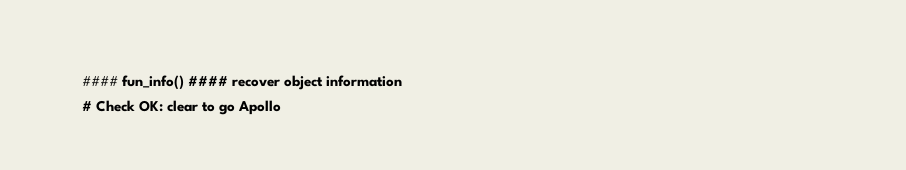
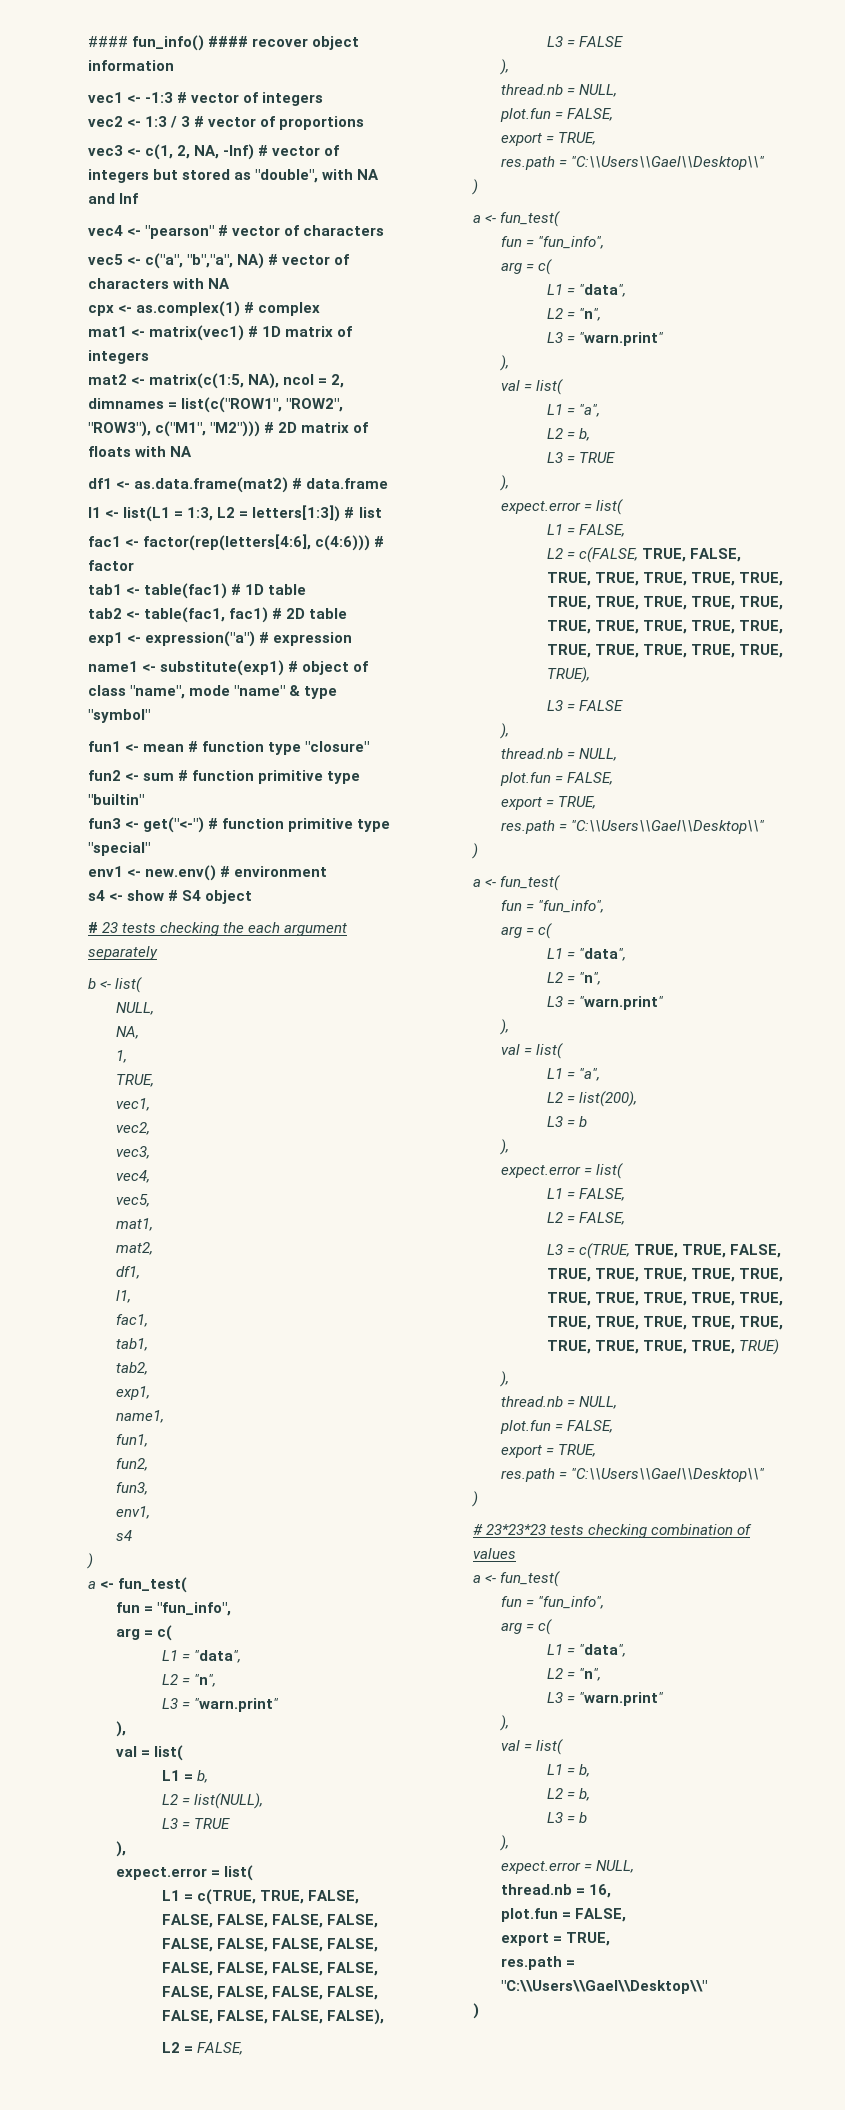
- # Check OK: clear to go Apollo
+ vec1 <- -1:3 # vector of integers
+ vec2 <- 1:3 / 3 # vector of proportions
+ vec3 <- c(1, 2, NA, -Inf) # vector of integers but stored as "double", with NA and Inf
+ vec4 <- "pearson" # vector of characters
+ vec5 <- c("a", "b","a", NA) # vector of characters with NA
+ cpx <- as.complex(1) # complex
+ mat1 <- matrix(vec1) # 1D matrix of integers
+ mat2 <- matrix(c(1:5, NA), ncol = 2, dimnames = list(c("ROW1", "ROW2", "ROW3"), c("M1", "M2"))) # 2D matrix of floats with NA
+ df1 <- as.data.frame(mat2) # data.frame
+ l1 <- list(L1 = 1:3, L2 = letters[1:3]) # list
+ fac1 <- factor(rep(letters[4:6], c(4:6))) # factor
+ tab1 <- table(fac1) # 1D table
+ tab2 <- table(fac1, fac1) # 2D table
+ exp1 <- expression("a") # expression
+ name1 <- substitute(exp1) # object of class "name", mode "name" & type "symbol"
+ fun1 <- mean # function type "closure"
+ fun2 <- sum # function primitive type "builtin"
+ fun3 <- get("<-") # function primitive type "special"
+ env1 <- new.env() # environment
+ s4 <- show # S4 object
+ # 23 tests checking the each argument separately
+ b <- list(
+ NULL,
+ NA,
+ 1,
+ TRUE,
+ vec1,
+ vec2,
+ vec3,
+ vec4,
+ vec5,
+ mat1,
+ mat2,
+ df1,
+ l1,
+ fac1,
+ tab1,
+ tab2,
+ exp1,
+ name1,
+ fun1,
+ fun2,
+ fun3,
+ env1,
+ s4
+ )
+ a <- fun_test(
+ fun = "fun_info",
+ arg = c(
+ L1 = "data",
+ L2 = "n",
+ L3 = "warn.print"
+ ),
+ val = list(
+ L1 = b,
+ L2 = list(NULL),
+ L3 = TRUE
+ ),
+ expect.error = list(
+ L1 = c(TRUE, TRUE, FALSE, FALSE, FALSE, FALSE, FALSE, FALSE, FALSE, FALSE, FALSE, FALSE, FALSE, FALSE, FALSE, FALSE, FALSE, FALSE, FALSE, FALSE, FALSE, FALSE, FALSE),
+ L2 = FALSE,
+ L3 = FALSE
+ ),
+ thread.nb = NULL,
+ plot.fun = FALSE,
+ export = TRUE,
+ res.path = "C:\\Users\\Gael\\Desktop\\"
+ )
+ a <- fun_test(
+ fun = "fun_info",
+ arg = c(
+ L1 = "data",
+ L2 = "n",
+ L3 = "warn.print"
+ ),
+ val = list(
+ L1 = "a",
+ L2 = b,
+ L3 = TRUE
+ ),
+ expect.error = list(
+ L1 = FALSE,
+ L2 = c(FALSE, TRUE, FALSE, TRUE, TRUE, TRUE, TRUE, TRUE, TRUE, TRUE, TRUE, TRUE, TRUE, TRUE, TRUE, TRUE, TRUE, TRUE, TRUE, TRUE, TRUE, TRUE, TRUE, TRUE),
+ L3 = FALSE
+ ),
+ thread.nb = NULL,
+ plot.fun = FALSE,
+ export = TRUE,
+ res.path = "C:\\Users\\Gael\\Desktop\\"
+ )
+ a <- fun_test(
+ fun = "fun_info",
+ arg = c(
+ L1 = "data",
+ L2 = "n",
+ L3 = "warn.print"
+ ),
+ val = list(
+ L1 = "a",
+ L2 = list(200),
+ L3 = b
+ ),
+ expect.error = list(
+ L1 = FALSE,
+ L2 = FALSE,
+ L3 = c(TRUE, TRUE, TRUE, FALSE, TRUE, TRUE, TRUE, TRUE, TRUE, TRUE, TRUE, TRUE, TRUE, TRUE, TRUE, TRUE, TRUE, TRUE, TRUE, TRUE, TRUE, TRUE, TRUE, TRUE)
+ ),
+ thread.nb = NULL,
+ plot.fun = FALSE,
+ export = TRUE,
+ res.path = "C:\\Users\\Gael\\Desktop\\"
+ )
+ # 23*23*23 tests checking combination of values
+ a <- fun_test(
+ fun = "fun_info",
+ arg = c(
+ L1 = "data",
+ L2 = "n",
+ L3 = "warn.print"
+ ),
+ val = list(
+ L1 = b,
+ L2 = b,
+ L3 = b
+ ),
+ expect.error = NULL,
+ thread.nb = 16,
+ plot.fun = FALSE,
+ export = TRUE,
+ res.path = "C:\\Users\\Gael\\Desktop\\"
+ )

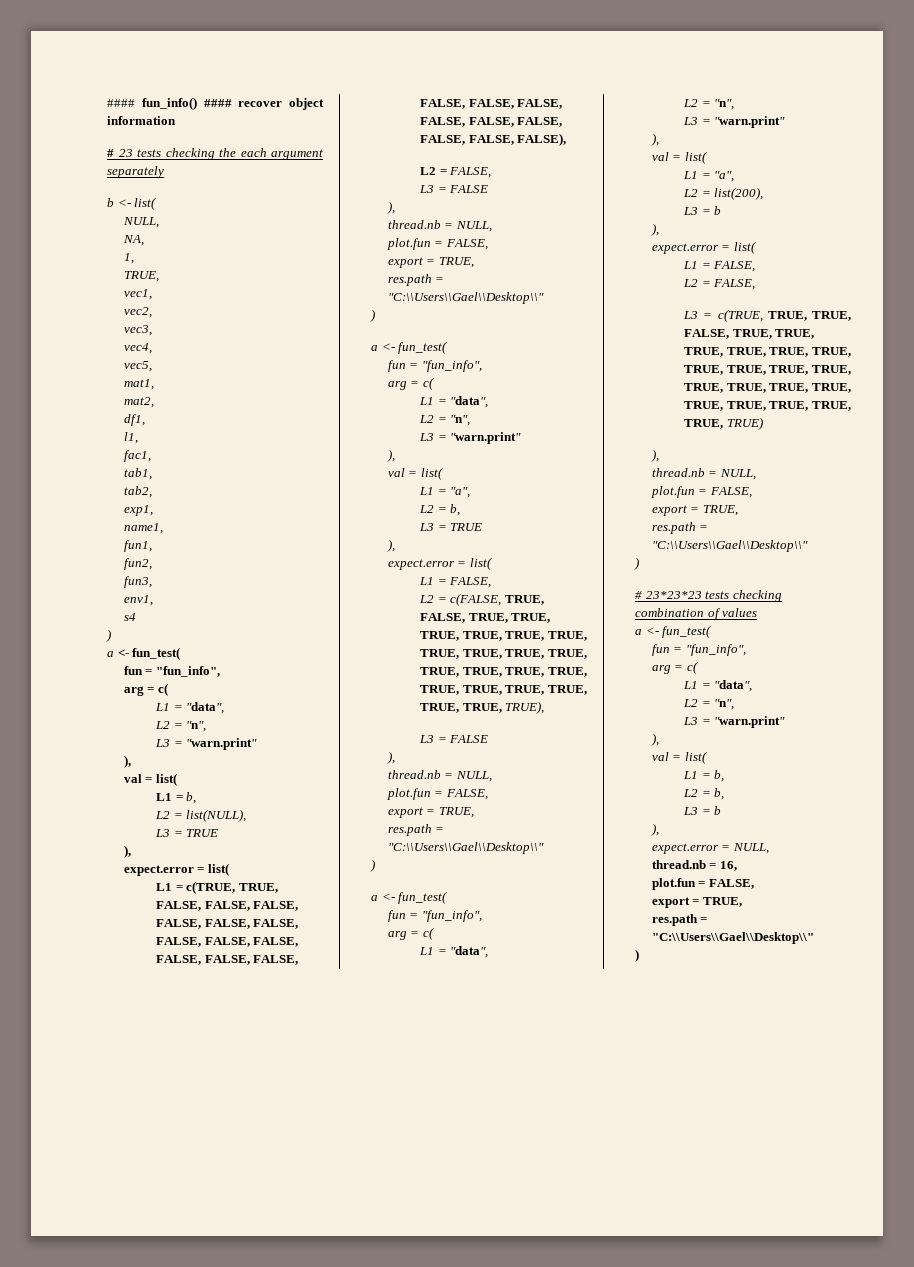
- vec1 <- -1:3 # vector of integers
- vec2 <- 1:3 / 3 # vector of proportions
- vec3 <- c(1, 2, NA, -Inf) # vector of integers but stored as "double", with NA and Inf
- vec4 <- "pearson" # vector of characters
- vec5 <- c("a", "b","a", NA) # vector of characters with NA
- cpx <- as.complex(1) # complex
- mat1 <- matrix(vec1) # 1D matrix of integers
- mat2 <- matrix(c(1:5, NA), ncol = 2, dimnames = list(c("ROW1", "ROW2", "ROW3"), c("M1", "M2"))) # 2D matrix of floats with NA
- df1 <- as.data.frame(mat2) # data.frame
- l1 <- list(L1 = 1:3, L2 = letters[1:3]) # list
- fac1 <- factor(rep(letters[4:6], c(4:6))) # factor
- tab1 <- table(fac1) # 1D table
- tab2 <- table(fac1, fac1) # 2D table
- exp1 <- expression("a") # expression
- name1 <- substitute(exp1) # object of class "name", mode "name" & type "symbol"
- fun1 <- mean # function type "closure"
- fun2 <- sum # function primitive type "builtin"
- fun3 <- get("<-") # function primitive type "special"
- env1 <- new.env() # environment
- s4 <- show # S4 object

